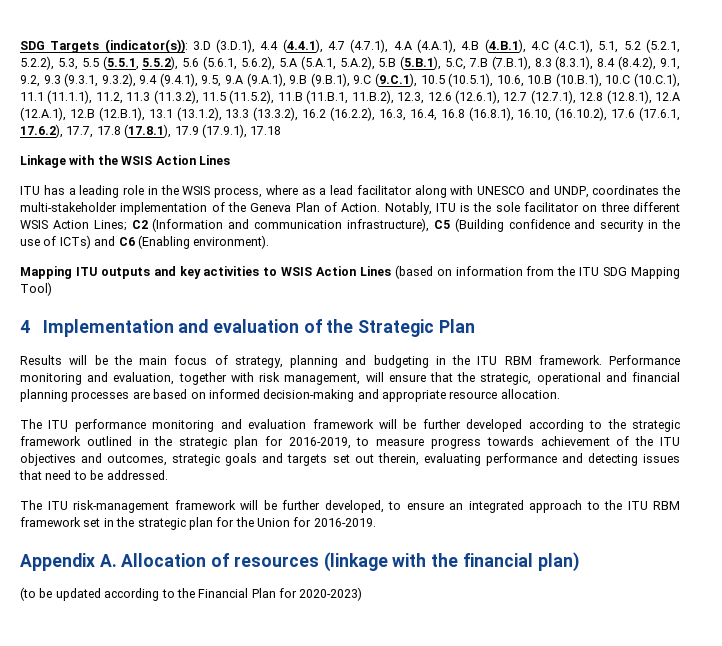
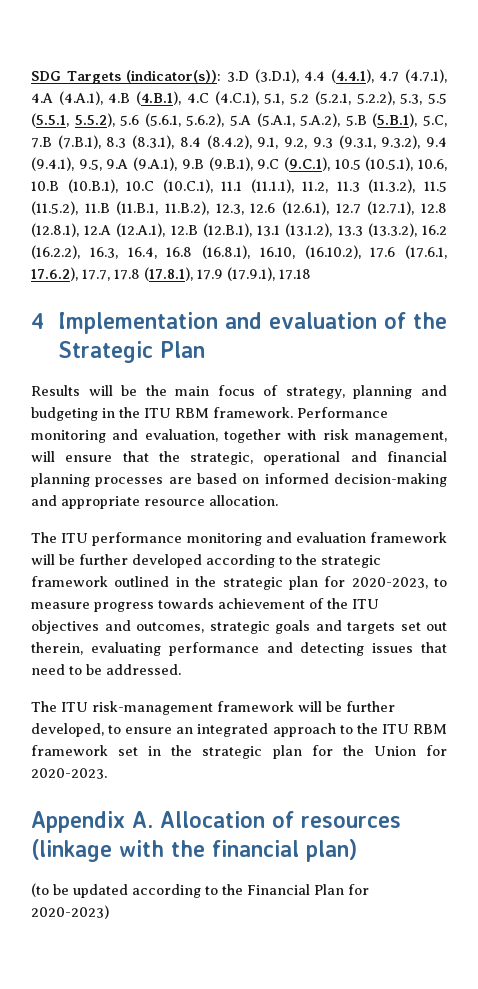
- Linkage with the WSIS Action Lines
- ITU has a leading role in the WSIS process, where as a lead facilitator along with UNESCO and UNDP, coordinates the multi-stakeholder implementation of the Geneva Plan of Action. Notably, ITU is the sole facilitator on three different WSIS Action Lines; C2 (Information and communication infrastructure), C5 (Building confidence and security in the use of ICTs) and C6 (Enabling environment).
- Mapping ITU outputs and key activities to WSIS Action Lines (based on information from the ITU SDG Mapping Tool)
- The ITU performance monitoring and evaluation framework will be further developed according to the strategic framework outlined in the strategic plan for 2016-2019, to measure progress towards achievement of the ITU objectives and outcomes, strategic goals and targets set out therein, evaluating performance and detecting issues that need to be addressed.
+ The ITU performance monitoring and evaluation framework will be further developed according to the strategic framework outlined in the strategic plan for 2020-2023, to measure progress towards achievement of the ITU objectives and outcomes, strategic goals and targets set out therein, evaluating performance and detecting issues that need to be addressed.
- The ITU risk-management framework will be further developed, to ensure an integrated approach to the ITU RBM framework set in the strategic plan for the Union for 2016-2019.
+ The ITU risk-management framework will be further developed, to ensure an integrated approach to the ITU RBM framework set in the strategic plan for the Union for 2020-2023.

